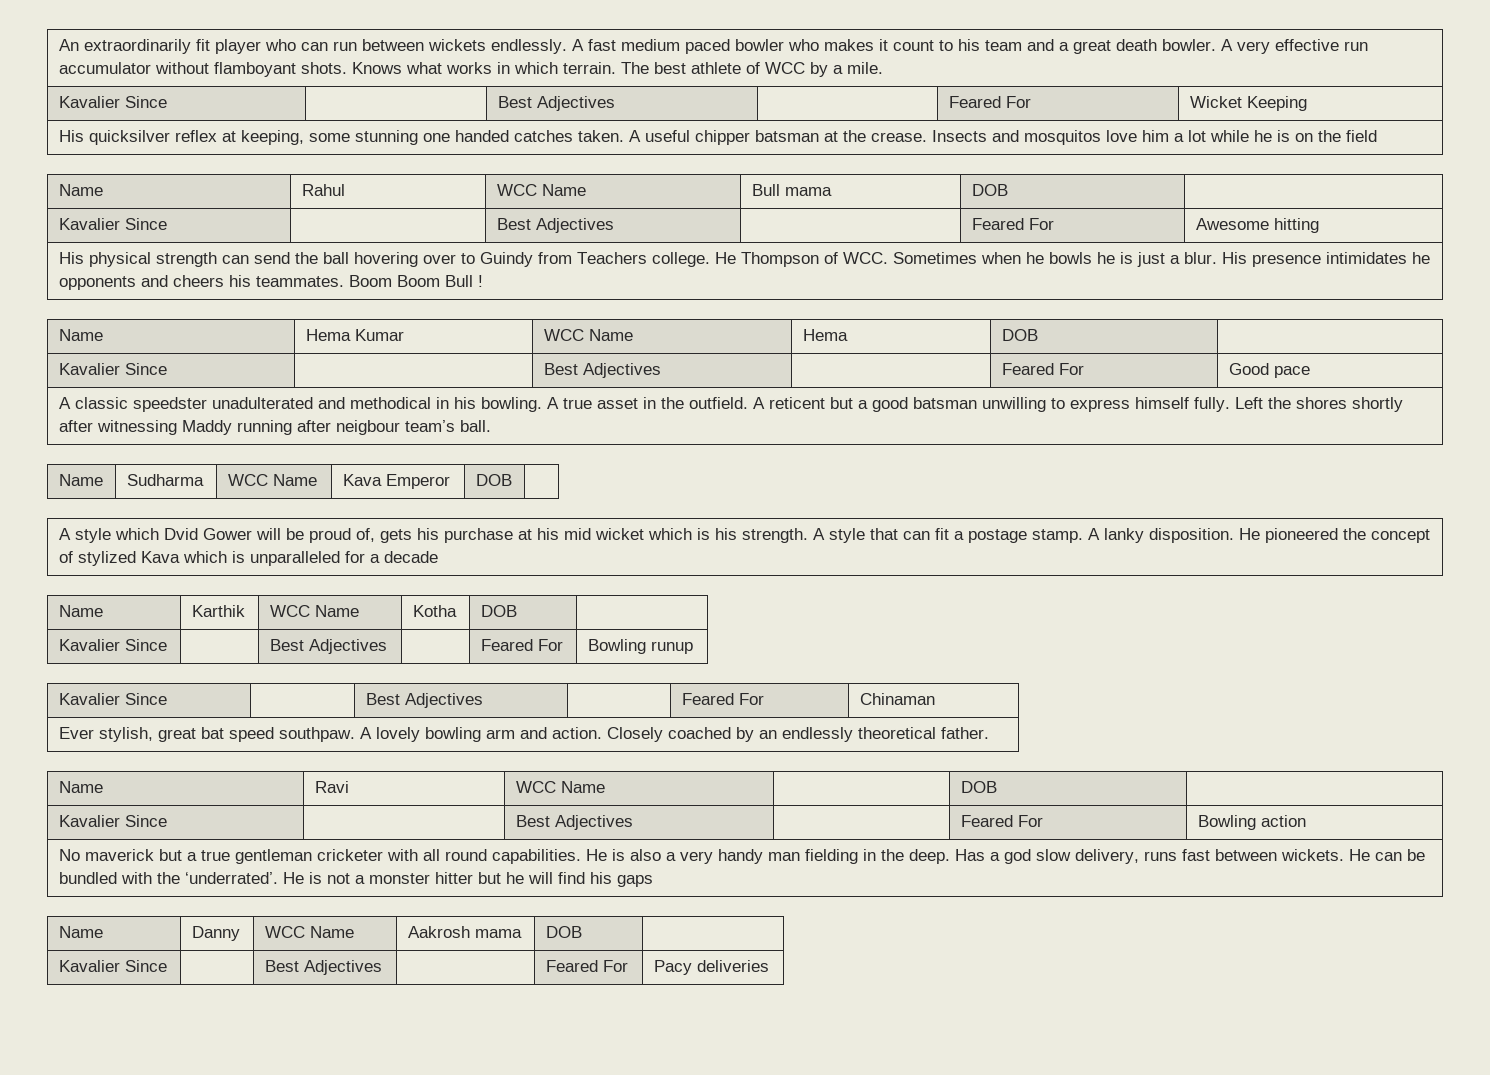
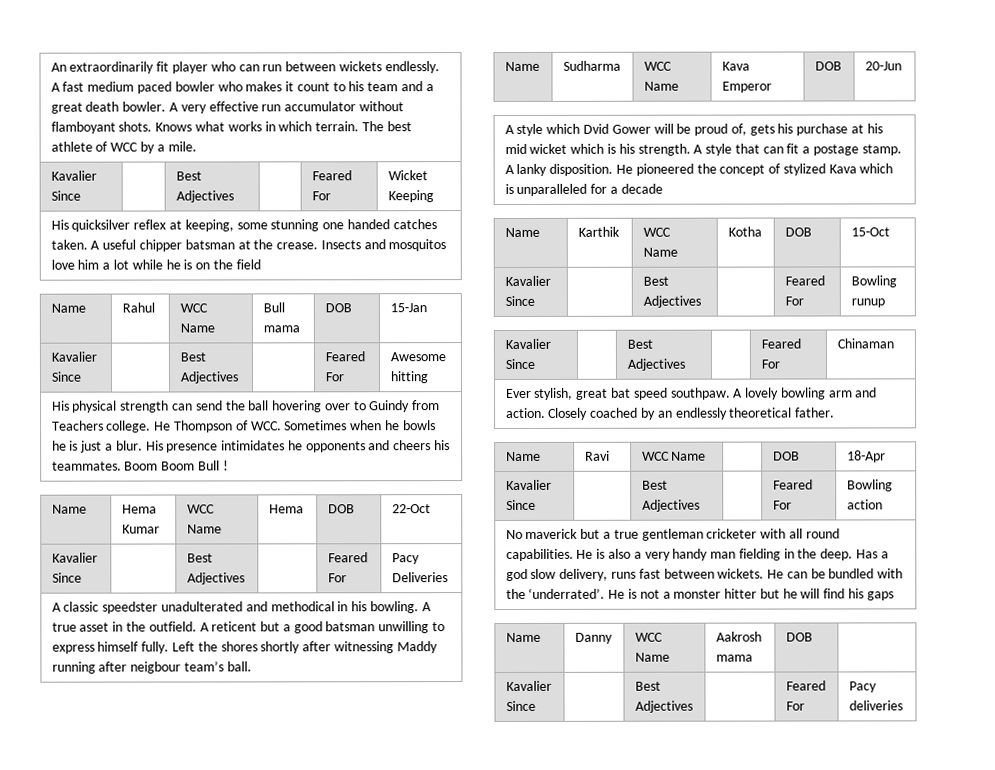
- Name | Rahul | WCC Name | Bull mama | DOB |
+ Name | Rahul | WCC Name | Bull mama | DOB | 15-Jan
- Name | Hema Kumar | WCC Name | Hema | DOB |
- Kavalier Since | | Best Adjectives | | Feared For | Good pace
+ Name | Hema Kumar | WCC Name | Hema | DOB | 22-Oct
+ Kavalier Since | | Best Adjectives | | Feared For | Pacy Deliveries
- Name | Sudharma | WCC Name | Kava Emperor | DOB |
+ Name | Sudharma | WCC Name | Kava Emperor | DOB | 20-Jun
- Name | Karthik | WCC Name | Kotha | DOB |
+ Name | Karthik | WCC Name | Kotha | DOB | 15-Oct
- Name | Ravi | WCC Name | | DOB |
+ Name | Ravi | WCC Name | | DOB | 18-Apr

